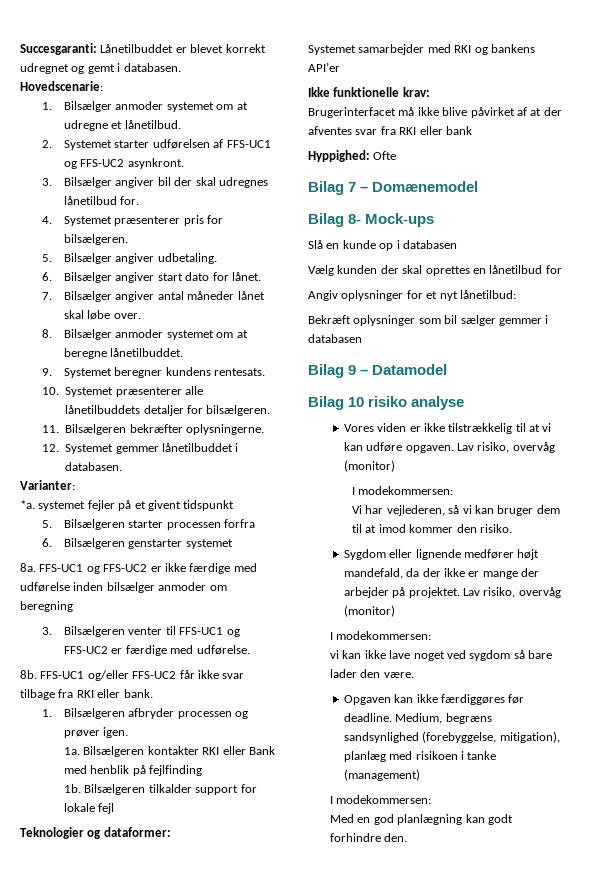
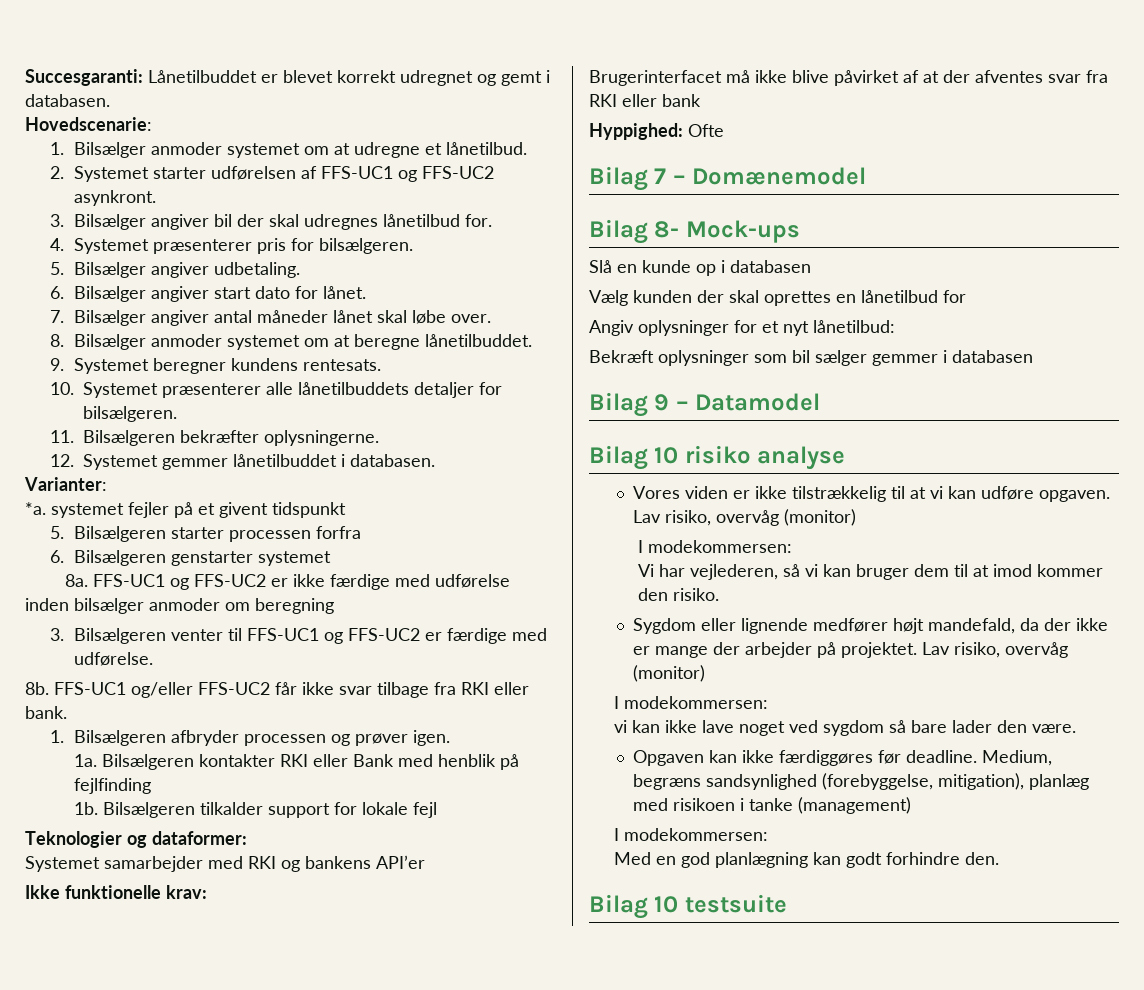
+ Bilag 10 testsuite

